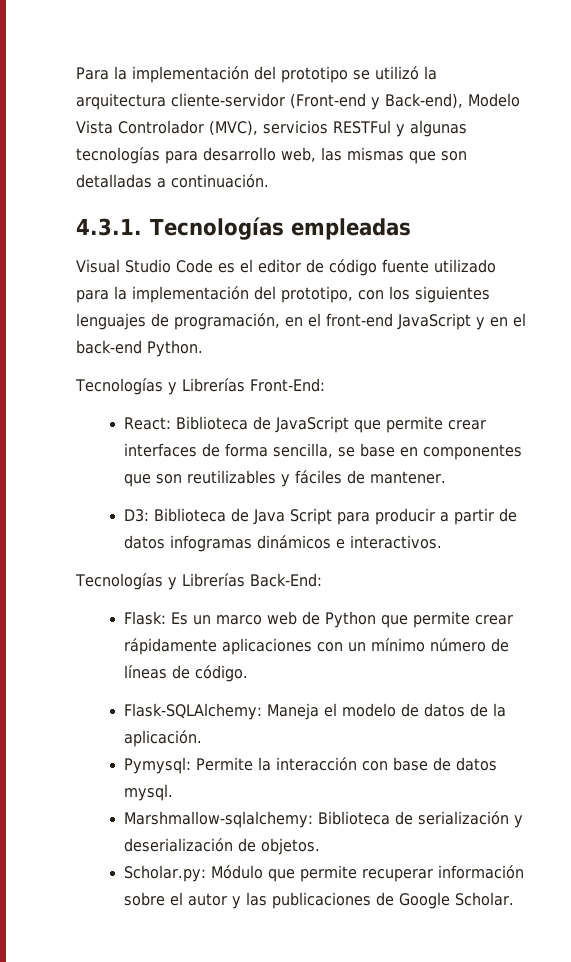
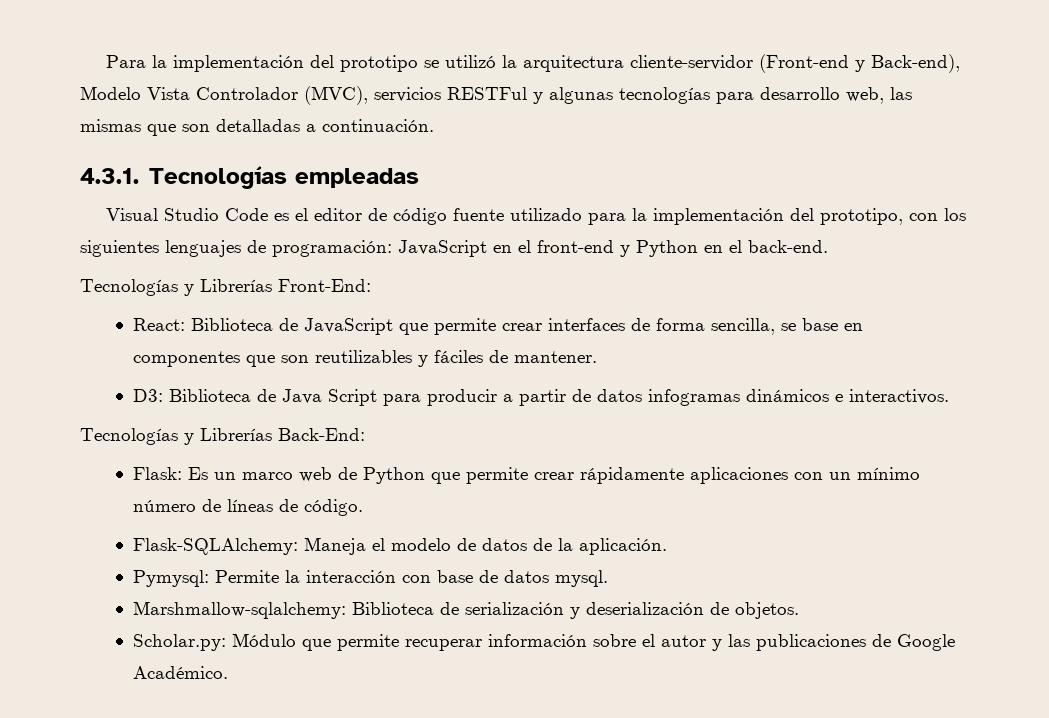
- Visual Studio Code es el editor de código fuente utilizado para la implementación del prototipo, con los siguientes lenguajes de programación, en el front-end JavaScript y en el back-end Python.
+ Visual Studio Code es el editor de código fuente utilizado para la implementación del prototipo, con los siguientes lenguajes de programación: JavaScript en el front-end y Python en el back-end.
- Scholar.py: Módulo que permite recuperar información sobre el autor y las publicaciones de Google Scholar.
+ Scholar.py: Módulo que permite recuperar información sobre el autor y las publicaciones de Google Académico.

